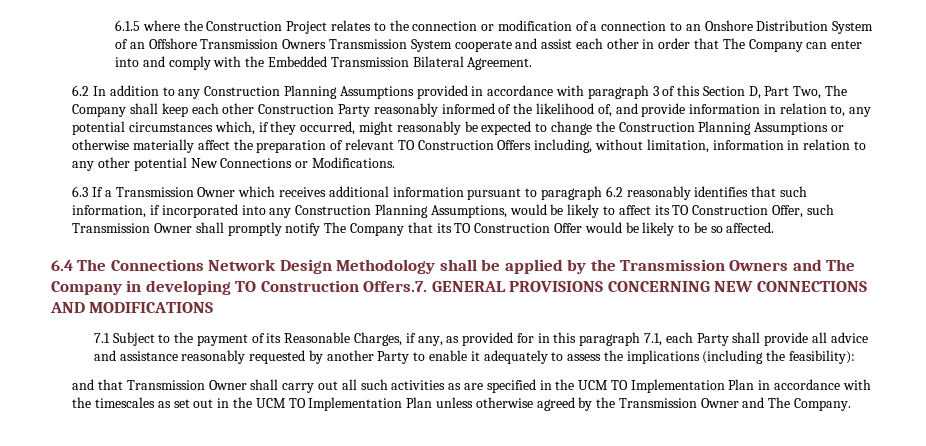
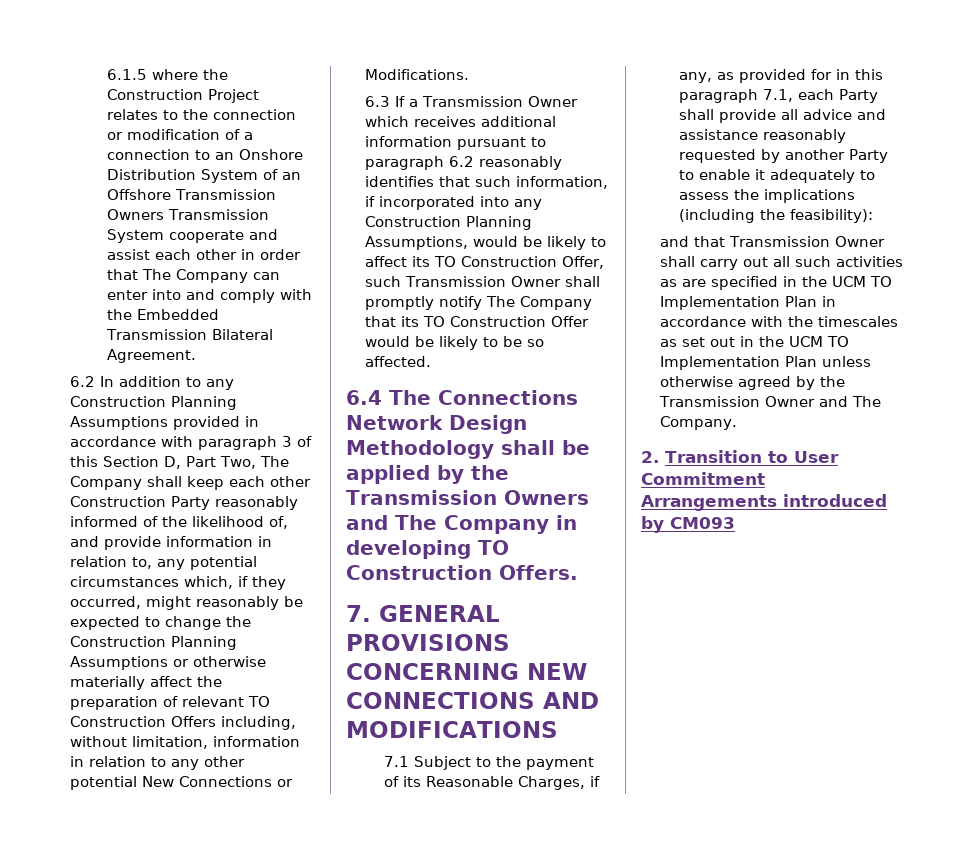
- 6.4 The Connections Network Design Methodology shall be applied by the Transmission Owners and The Company in developing TO Construction Offers.7. GENERAL PROVISIONS CONCERNING NEW CONNECTIONS AND MODIFICATIONS
+ 6.4 The Connections Network Design Methodology shall be applied by the Transmission Owners and The Company in developing TO Construction Offers.
+ 7. GENERAL PROVISIONS CONCERNING NEW CONNECTIONS AND MODIFICATIONS
+ 2. Transition to User Commitment Arrangements introduced by CM093

